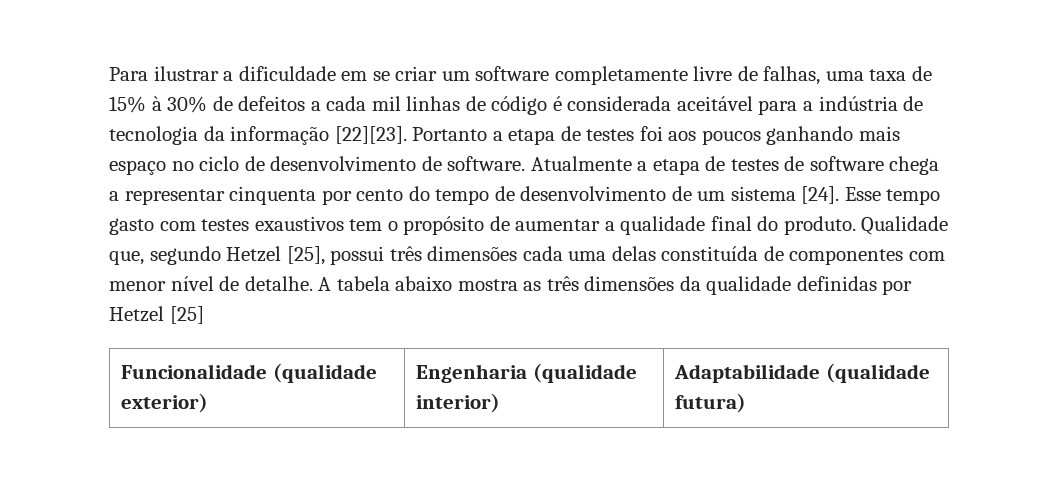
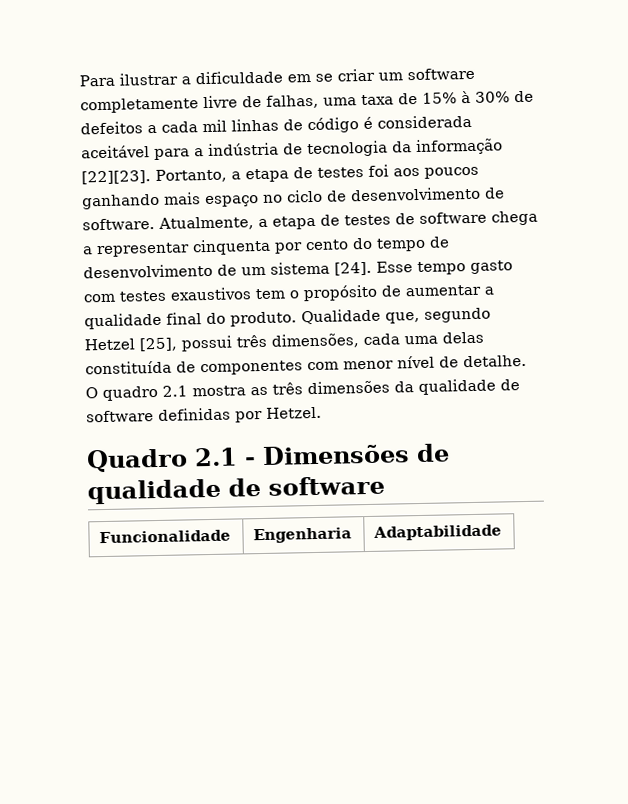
- Portanto a etapa de testes foi aos poucos ganhando mais espaço no ciclo de desenvolvimento de software.
+ Portanto, a etapa de testes foi aos poucos ganhando mais espaço no ciclo de desenvolvimento de software.
- Atualmente a etapa de testes de software chega a representar cinquenta por cento do tempo de desenvolvimento de um sistema [24].
+ Atualmente, a etapa de testes de software chega a representar cinquenta por cento do tempo de desenvolvimento de um sistema [24].
- Qualidade que, segundo Hetzel [25], possui três dimensões cada uma delas constituída de componentes com menor nível de detalhe.
+ Qualidade que, segundo Hetzel [25], possui três dimensões, cada uma delas constituída de componentes com menor nível de detalhe.
- A tabela abaixo mostra as três dimensões da qualidade definidas por Hetzel [25]
+ O quadro 2.1 mostra as três dimensões da qualidade de software definidas por Hetzel.
+ Quadro 2.1 - Dimensões de qualidade de software
- Funcionalidade (qualidade exterior) | Engenharia (qualidade interior) | Adaptabilidade (qualidade futura)
+ Funcionalidade | Engenharia | Adaptabilidade

